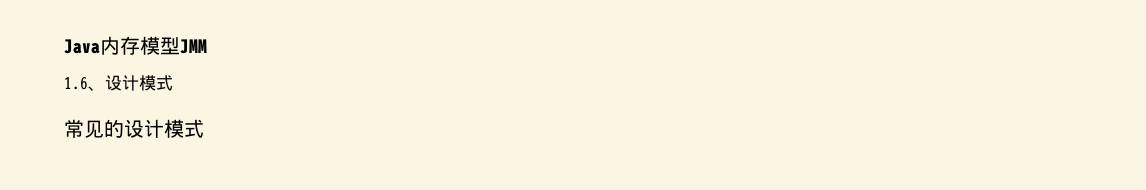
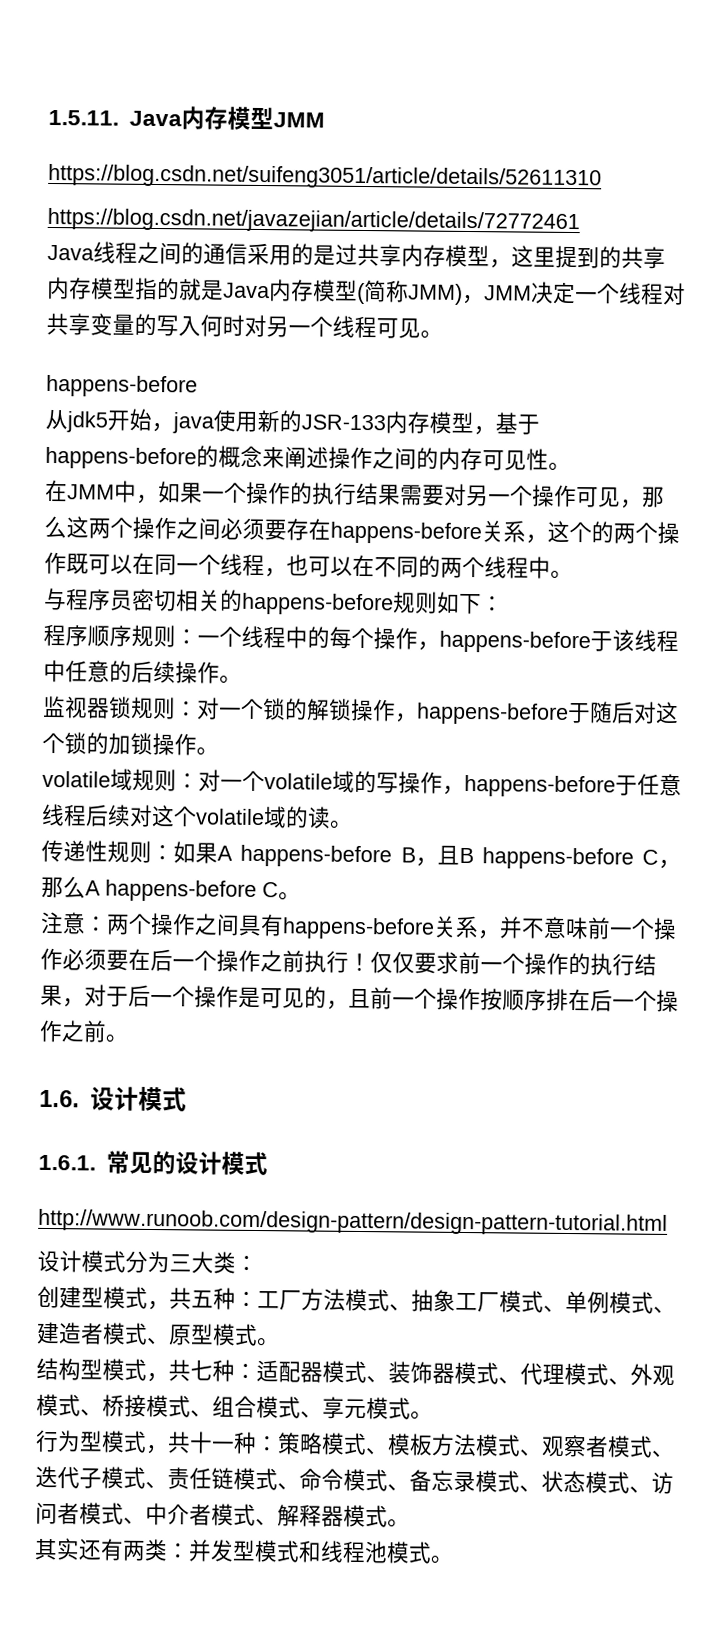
- Java内存模型JMM
+ 1.5.11. Java内存模型JMM
- 1.6、设计模式
- 常见的设计模式
+ https://blog.csdn.net/suifeng3051/article/details/52611310
+ https://blog.csdn.net/javazejian/article/details/72772461
+ Java线程之间的通信采用的是过共享内存模型，这里提到的共享内存模型指的就是Java内存模型(简称JMM)，JMM决定一个线程对共享变量的写入何时对另一个线程可见。
+ happens-before
+ 从jdk5开始，java使用新的JSR-133内存模型，基于happens-before的概念来阐述操作之间的内存可见性。
+ 在JMM中，如果一个操作的执行结果需要对另一个操作可见，那么这两个操作之间必须要存在happens-before关系，这个的两个操作既可以在同一个线程，也可以在不同的两个线程中。
+ 与程序员密切相关的happens-before规则如下：
+ 程序顺序规则：一个线程中的每个操作，happens-before于该线程中任意的后续操作。
+ 监视器锁规则：对一个锁的解锁操作，happens-before于随后对这个锁的加锁操作。
+ volatile域规则：对一个volatile域的写操作，happens-before于任意线程后续对这个volatile域的读。
+ 传递性规则：如果A happens-before B，且B happens-before C，那么A happens-before C。
+ 注意：两个操作之间具有happens-before关系，并不意味前一个操作必须要在后一个操作之前执行！仅仅要求前一个操作的执行结果，对于后一个操作是可见的，且前一个操作按顺序排在后一个操作之前。
+ 1.6.设计模式
+ 1.6.1.常见的设计模式
+ http://www.runoob.com/design-pattern/design-pattern-tutorial.html
+ 设计模式分为三大类：
+ 创建型模式，共五种：工厂方法模式、抽象工厂模式、单例模式、建造者模式、原型模式。
+ 结构型模式，共七种：适配器模式、装饰器模式、代理模式、外观模式、桥接模式、组合模式、享元模式。
+ 行为型模式，共十一种：策略模式、模板方法模式、观察者模式、迭代子模式、责任链模式、命令模式、备忘录模式、状态模式、访问者模式、中介者模式、解释器模式。
+ 其实还有两类：并发型模式和线程池模式。

